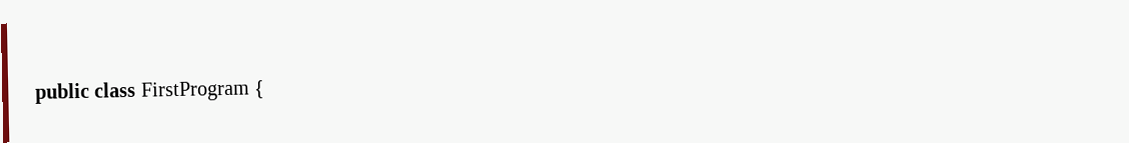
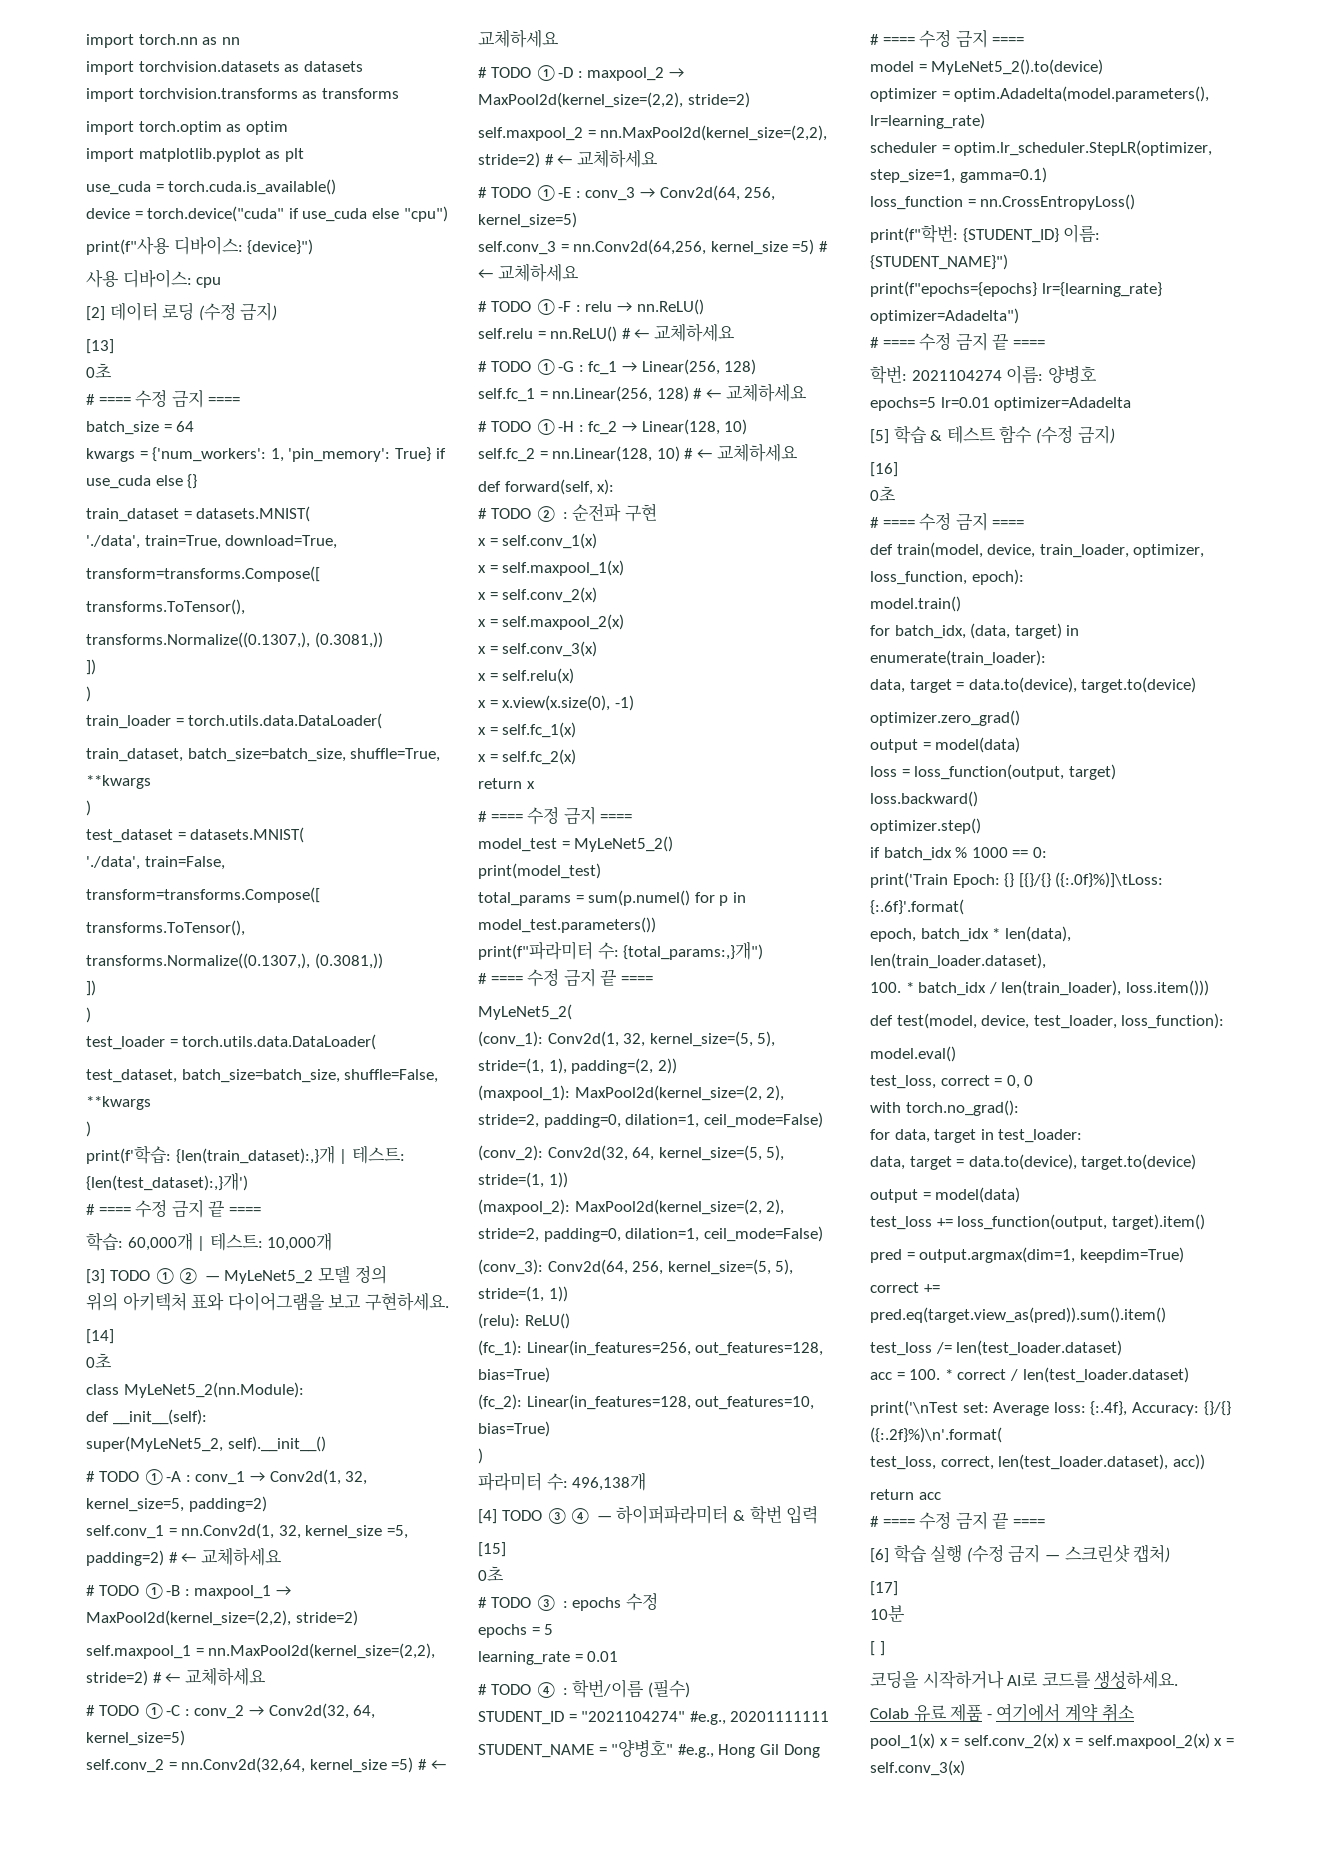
- public class FirstProgram {
+ import torch.nn as nn
+ import torchvision.datasets as datasets
+ import torchvision.transforms as transforms
+ import torch.optim as optim
+ import matplotlib.pyplot as plt
+ use_cuda = torch.cuda.is_available()
+ device = torch.device("cuda" if use_cuda else "cpu")
+ print(f"사용 디바이스: {device}")
+ 사용 디바이스: cpu
+ [2] 데이터 로딩 (수정 금지)
+ [13]
+ 0초
+ # ==== 수정 금지 ====
+ batch_size = 64
+ kwargs = {'num_workers': 1, 'pin_memory': True} if use_cuda else {}
+ train_dataset = datasets.MNIST(
+ './data', train=True, download=True,
+ transform=transforms.Compose([
+ transforms.ToTensor(),
+ transforms.Normalize((0.1307,), (0.3081,))
+ ])
+ )
+ train_loader = torch.utils.data.DataLoader(
+ train_dataset, batch_size=batch_size, shuffle=True, **kwargs
+ )
+ test_dataset = datasets.MNIST(
+ './data', train=False,
+ transform=transforms.Compose([
+ transforms.ToTensor(),
+ transforms.Normalize((0.1307,), (0.3081,))
+ ])
+ )
+ test_loader = torch.utils.data.DataLoader(
+ test_dataset, batch_size=batch_size, shuffle=False, **kwargs
+ )
+ print(f'학습: {len(train_dataset):,}개 | 테스트: {len(test_dataset):,}개')
+ # ==== 수정 금지 끝 ====
+ 학습: 60,000개 | 테스트: 10,000개
+ [3] TODO ①② — MyLeNet5_2 모델 정의
+ 위의 아키텍처 표와 다이어그램을 보고 구현하세요.
+ [14]
+ 0초
+ class MyLeNet5_2(nn.Module):
+ def __init__(self):
+ super(MyLeNet5_2, self).__init__()
+ # TODO ①-A : conv_1 → Conv2d(1, 32, kernel_size=5, padding=2)
+ self.conv_1 = nn.Conv2d(1, 32, kernel_size =5, padding=2) # ← 교체하세요
+ # TODO ①-B : maxpool_1 → MaxPool2d(kernel_size=(2,2), stride=2)
+ self.maxpool_1 = nn.MaxPool2d(kernel_size=(2,2), stride=2) # ← 교체하세요
+ # TODO ①-C : conv_2 → Conv2d(32, 64, kernel_size=5)
+ self.conv_2 = nn.Conv2d(32,64, kernel_size =5) # ← 교체하세요
+ # TODO ①-D : maxpool_2 → MaxPool2d(kernel_size=(2,2), stride=2)
+ self.maxpool_2 = nn.MaxPool2d(kernel_size=(2,2), stride=2) # ← 교체하세요
+ # TODO ①-E : conv_3 → Conv2d(64, 256, kernel_size=5)
+ self.conv_3 = nn.Conv2d(64,256, kernel_size =5) # ← 교체하세요
+ # TODO ①-F : relu → nn.ReLU()
+ self.relu = nn.ReLU() # ← 교체하세요
+ # TODO ①-G : fc_1 → Linear(256, 128)
+ self.fc_1 = nn.Linear(256, 128) # ← 교체하세요
+ # TODO ①-H : fc_2 → Linear(128, 10)
+ self.fc_2 = nn.Linear(128, 10) # ← 교체하세요
+ def forward(self, x):
+ # TODO ② : 순전파 구현
+ x = self.conv_1(x)
+ x = self.maxpool_1(x)
+ x = self.conv_2(x)
+ x = self.maxpool_2(x)
+ x = self.conv_3(x)
+ x = self.relu(x)
+ x = x.view(x.size(0), -1)
+ x = self.fc_1(x)
+ x = self.fc_2(x)
+ return x
+ # ==== 수정 금지 ====
+ model_test = MyLeNet5_2()
+ print(model_test)
+ total_params = sum(p.numel() for p in model_test.parameters())
+ print(f"파라미터 수: {total_params:,}개")
+ # ==== 수정 금지 끝 ====
+ MyLeNet5_2(
+ (conv_1): Conv2d(1, 32, kernel_size=(5, 5), stride=(1, 1), padding=(2, 2))
+ (maxpool_1): MaxPool2d(kernel_size=(2, 2), stride=2, padding=0, dilation=1, ceil_mode=False)
+ (conv_2): Conv2d(32, 64, kernel_size=(5, 5), stride=(1, 1))
+ (maxpool_2): MaxPool2d(kernel_size=(2, 2), stride=2, padding=0, dilation=1, ceil_mode=False)
+ (conv_3): Conv2d(64, 256, kernel_size=(5, 5), stride=(1, 1))
+ (relu): ReLU()
+ (fc_1): Linear(in_features=256, out_features=128, bias=True)
+ (fc_2): Linear(in_features=128, out_features=10, bias=True)
+ )
+ 파라미터 수: 496,138개
+ [4] TODO ③④ — 하이퍼파라미터 & 학번 입력
+ [15]
+ 0초
+ # TODO ③ : epochs 수정
+ epochs = 5
+ learning_rate = 0.01
+ # TODO ④ : 학번/이름 (필수)
+ STUDENT_ID = "2021104274" #e.g., 20201111111
+ STUDENT_NAME = "양병호" #e.g., Hong Gil Dong
+ # ==== 수정 금지 ====
+ model = MyLeNet5_2().to(device)
+ optimizer = optim.Adadelta(model.parameters(), lr=learning_rate)
+ scheduler = optim.lr_scheduler.StepLR(optimizer, step_size=1, gamma=0.1)
+ loss_function = nn.CrossEntropyLoss()
+ print(f"학번: {STUDENT_ID} 이름: {STUDENT_NAME}")
+ print(f"epochs={epochs} lr={learning_rate} optimizer=Adadelta")
+ # ==== 수정 금지 끝 ====
+ 학번: 2021104274 이름: 양병호
+ epochs=5 lr=0.01 optimizer=Adadelta
+ [5] 학습 & 테스트 함수 (수정 금지)
+ [16]
+ 0초
+ # ==== 수정 금지 ====
+ def train(model, device, train_loader, optimizer, loss_function, epoch):
+ model.train()
+ for batch_idx, (data, target) in enumerate(train_loader):
+ data, target = data.to(device), target.to(device)
+ optimizer.zero_grad()
+ output = model(data)
+ loss = loss_function(output, target)
+ loss.backward()
+ optimizer.step()
+ if batch_idx % 1000 == 0:
+ print('Train Epoch: {} [{}/{} ({:.0f}%)]\tLoss: {:.6f}'.format(
+ epoch, batch_idx * len(data), len(train_loader.dataset),
+ 100. * batch_idx / len(train_loader), loss.item()))
+ def test(model, device, test_loader, loss_function):
+ model.eval()
+ test_loss, correct = 0, 0
+ with torch.no_grad():
+ for data, target in test_loader:
+ data, target = data.to(device), target.to(device)
+ output = model(data)
+ test_loss += loss_function(output, target).item()
+ pred = output.argmax(dim=1, keepdim=True)
+ correct += pred.eq(target.view_as(pred)).sum().item()
+ test_loss /= len(test_loader.dataset)
+ acc = 100. * correct / len(test_loader.dataset)
+ print('\nTest set: Average loss: {:.4f}, Accuracy: {}/{} ({:.2f}%)\n'.format(
+ test_loss, correct, len(test_loader.dataset), acc))
+ return acc
+ # ==== 수정 금지 끝 ====
+ [6] 학습 실행 (수정 금지 — 스크린샷 캡처)
+ [17]
+ 10분
+ [ ]
+ 코딩을 시작하거나 AI로 코드를 생성하세요.
+ Colab 유료 제품 - 여기에서 계약 취소
+ pool_1(x) x = self.conv_2(x) x = self.maxpool_2(x) x = self.conv_3(x)

